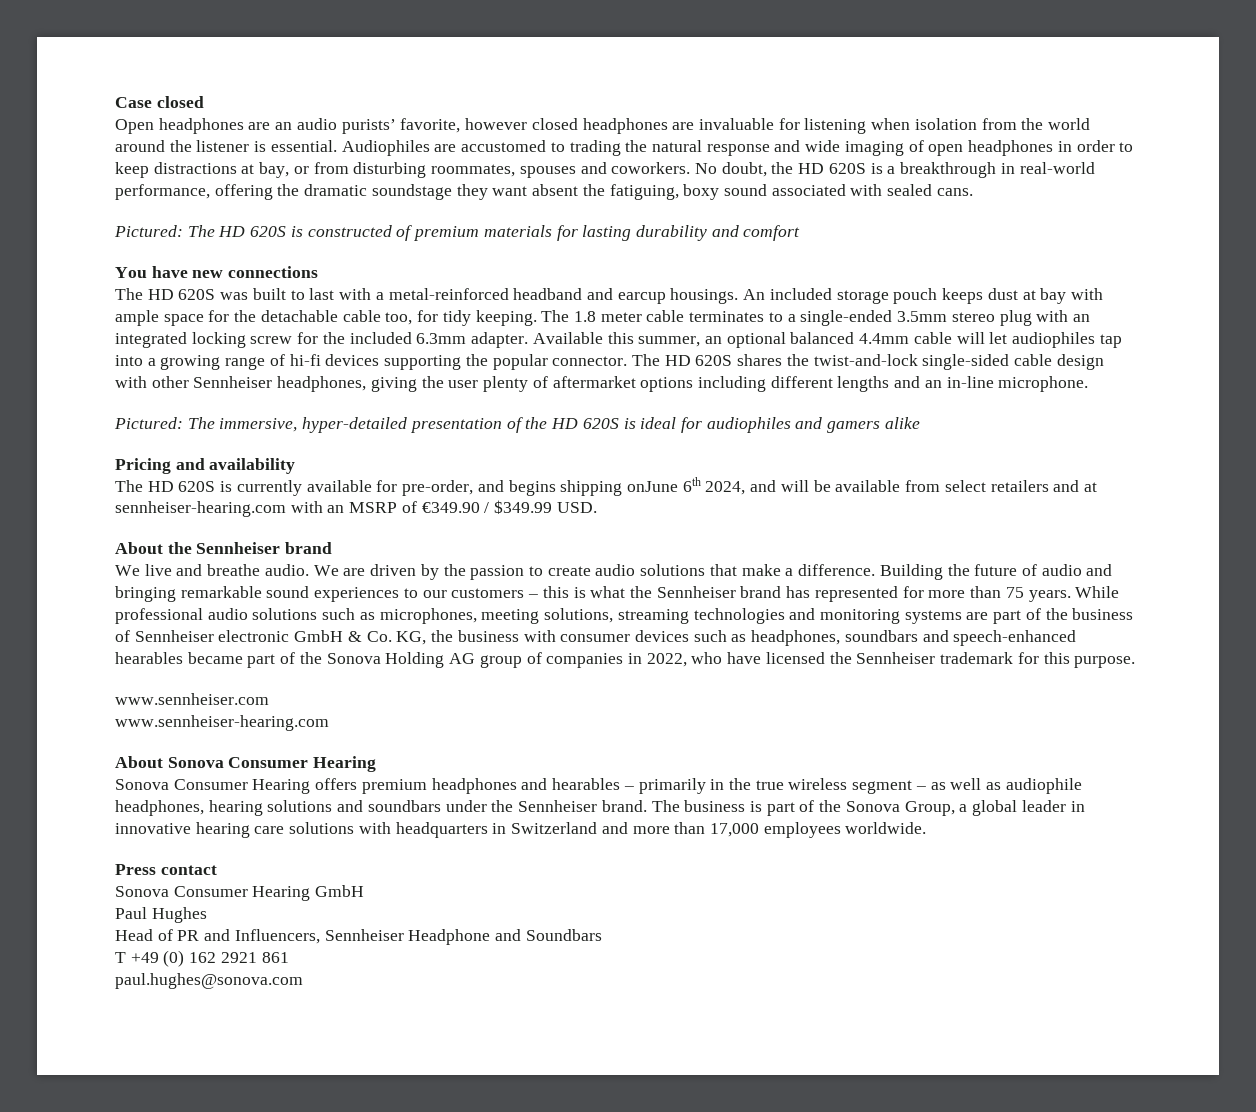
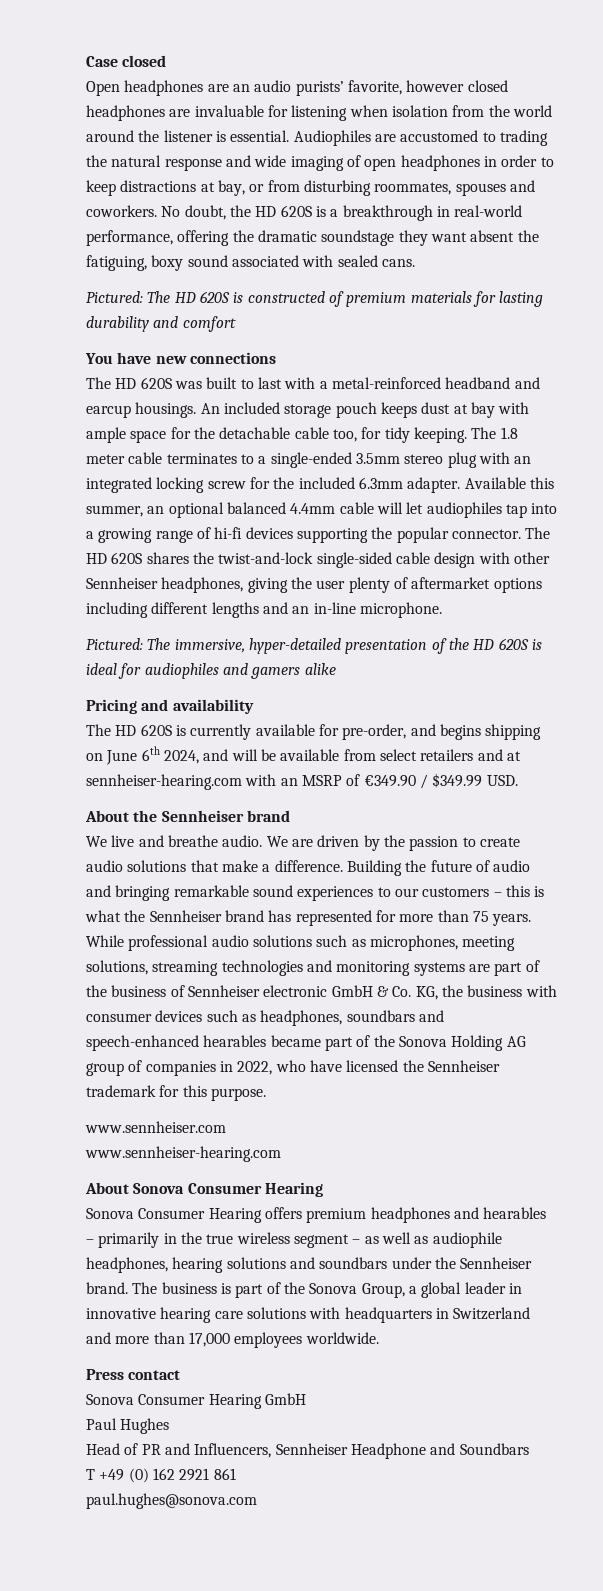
- The HD 620S is currently available for pre-order, and begins shipping onJune 6th 2024, and will be available from select retailers and at sennheiser-hearing.com with an MSRP of €349.90 / $349.99 USD.
+ The HD 620S is currently available for pre-order, and begins shipping on June 6th 2024, and will be available from select retailers and at sennheiser-hearing.com with an MSRP of €349.90 / $349.99 USD.

